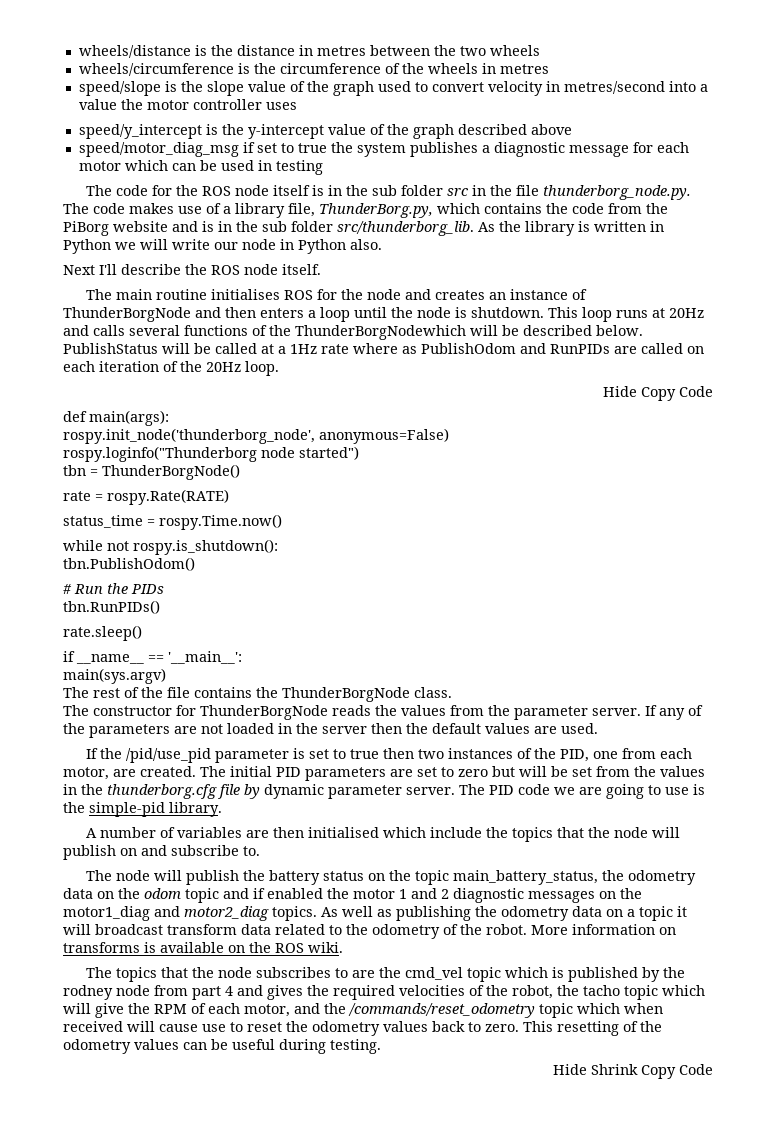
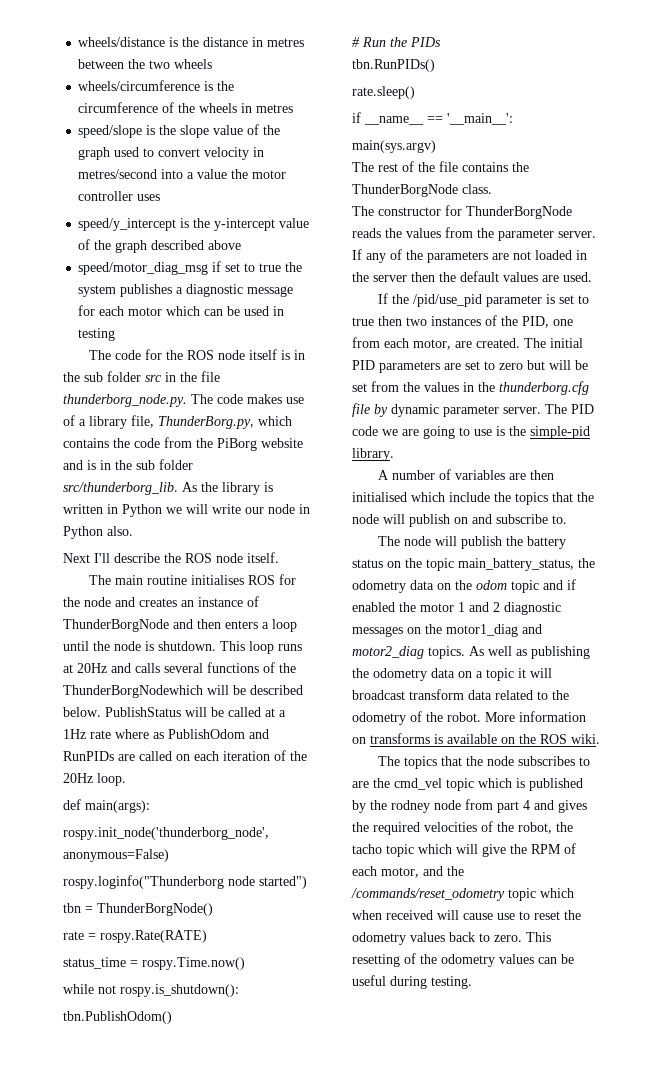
- Hide Copy Code
- Hide Shrink Copy Code

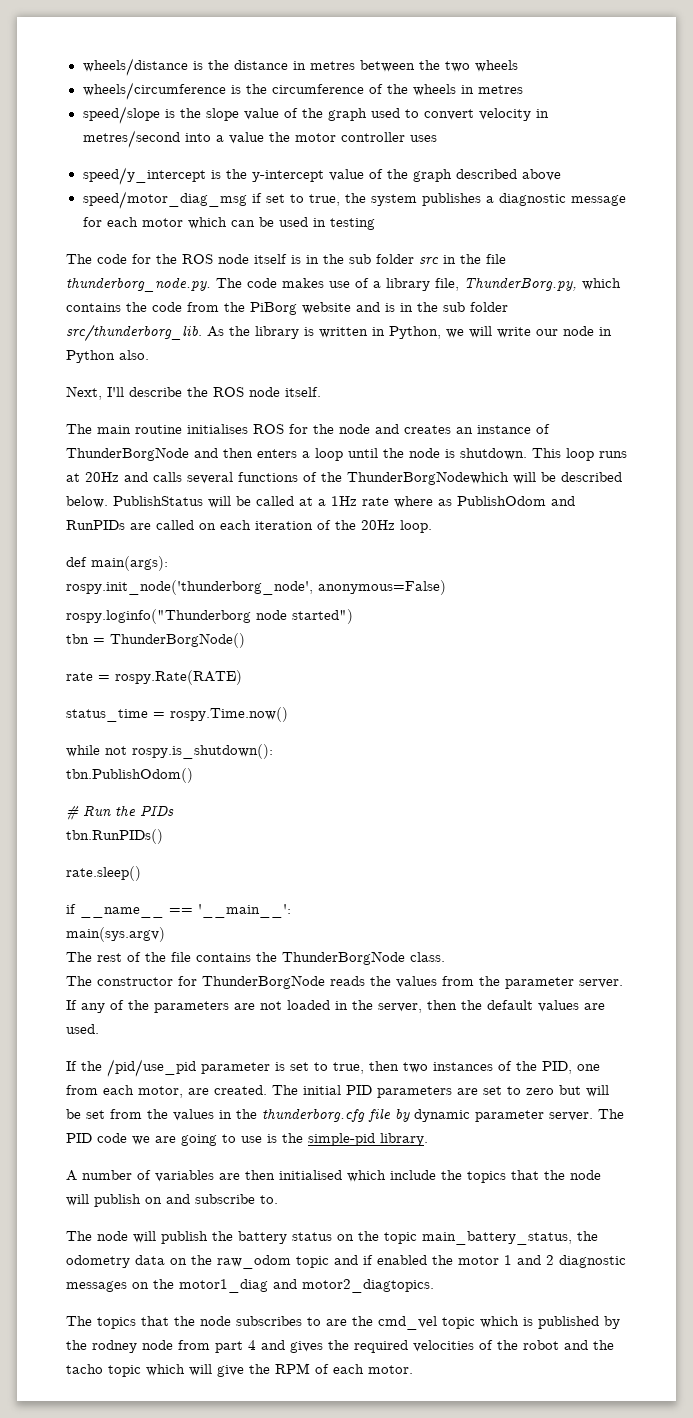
- speed/motor_diag_msg if set to true the system publishes a diagnostic message for each motor which can be used in testing
+ speed/motor_diag_msg if set to true, the system publishes a diagnostic message for each motor which can be used in testing
- As the library is written in Python we will write our node in Python also.
+ As the library is written in Python, we will write our node in Python also.
- Next I'll describe the ROS node itself.
+ Next, I'll describe the ROS node itself.
- If any of the parameters are not loaded in the server then the default values are used.
+ If any of the parameters are not loaded in the server, then the default values are used.
- If the /pid/use_pid parameter is set to true then two instances of the PID, one from each motor, are created.
+ If the /pid/use_pid parameter is set to true, then two instances of the PID, one from each motor, are created.
- The node will publish the battery status on the topic main_battery_status, the odometry data on the odom topic and if enabled the motor 1 and 2 diagnostic messages on the motor1_diag and motor2_diag topics. As well as publishing the odometry data on a topic it will broadcast transform data related to the odometry of the robot. More information on transforms is available on the ROS wiki.
+ The node will publish the battery status on the topic main_battery_status, the odometry data on the raw_odom topic and if enabled the motor 1 and 2 diagnostic messages on the motor1_diag and motor2_diagtopics.
- The topics that the node subscribes to are the cmd_vel topic which is published by the rodney node from part 4 and gives the required velocities of the robot, the tacho topic which will give the RPM of each motor, and the /commands/reset_odometry topic which when received will cause use to reset the odometry values back to zero. This resetting of the odometry values can be useful during testing.
+ The topics that the node subscribes to are the cmd_vel topic which is published by the rodney node from part 4 and gives the required velocities of the robot and the tacho topic which will give the RPM of each motor.

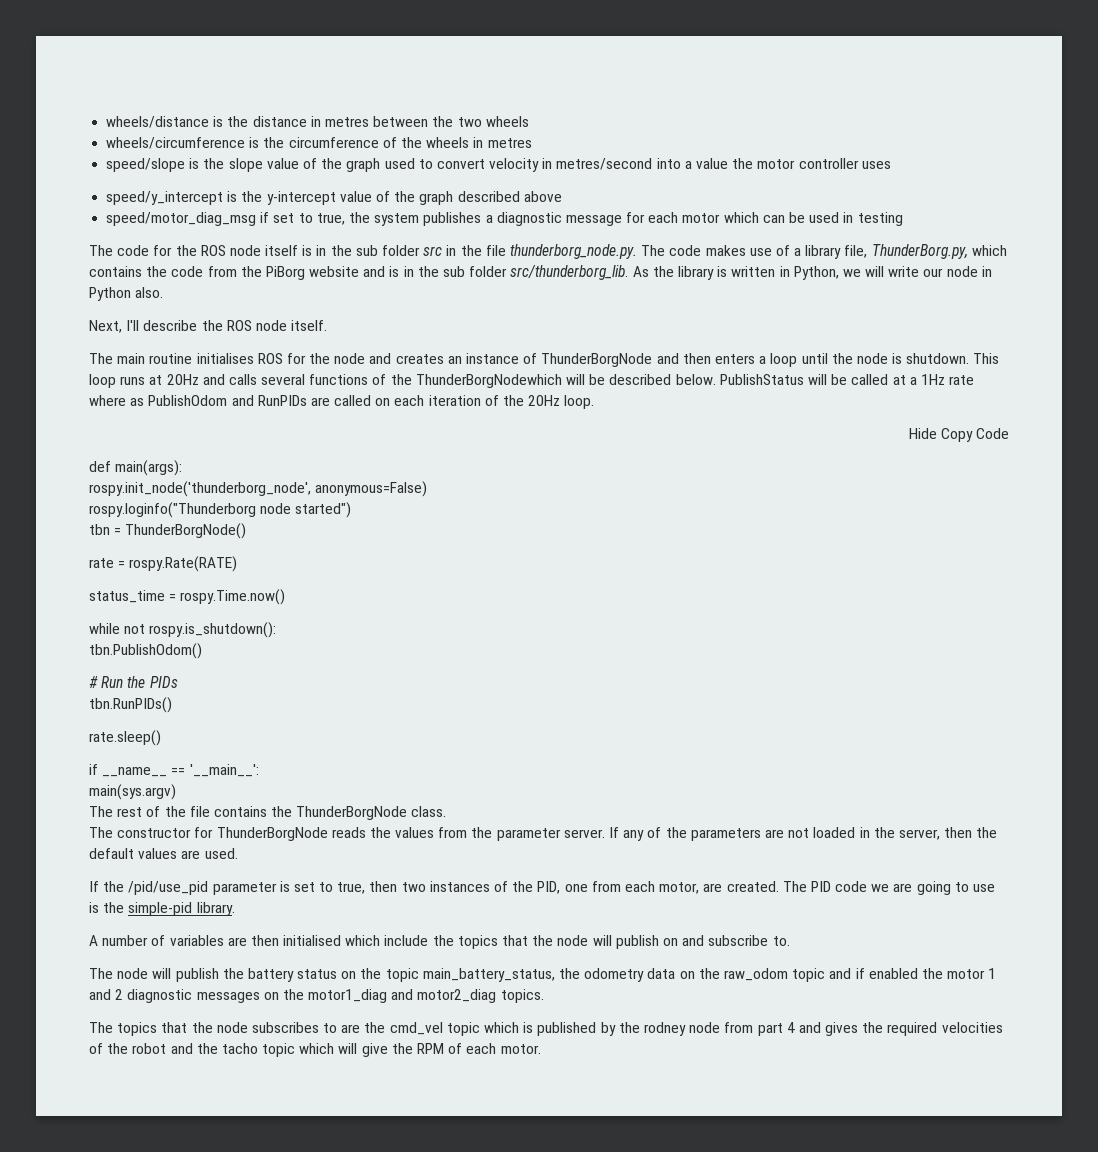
+ Hide Copy Code
- The initial PID parameters are set to zero but will be set from the values in the thunderborg.cfg file by dynamic parameter server. The PID code we are going to use is the simple-pid library.
+ The PID code we are going to use is the simple-pid library.
- The node will publish the battery status on the topic main_battery_status, the odometry data on the raw_odom topic and if enabled the motor 1 and 2 diagnostic messages on the motor1_diag and motor2_diagtopics.
+ The node will publish the battery status on the topic main_battery_status, the odometry data on the raw_odom topic and if enabled the motor 1 and 2 diagnostic messages on the motor1_diag and motor2_diag topics.

